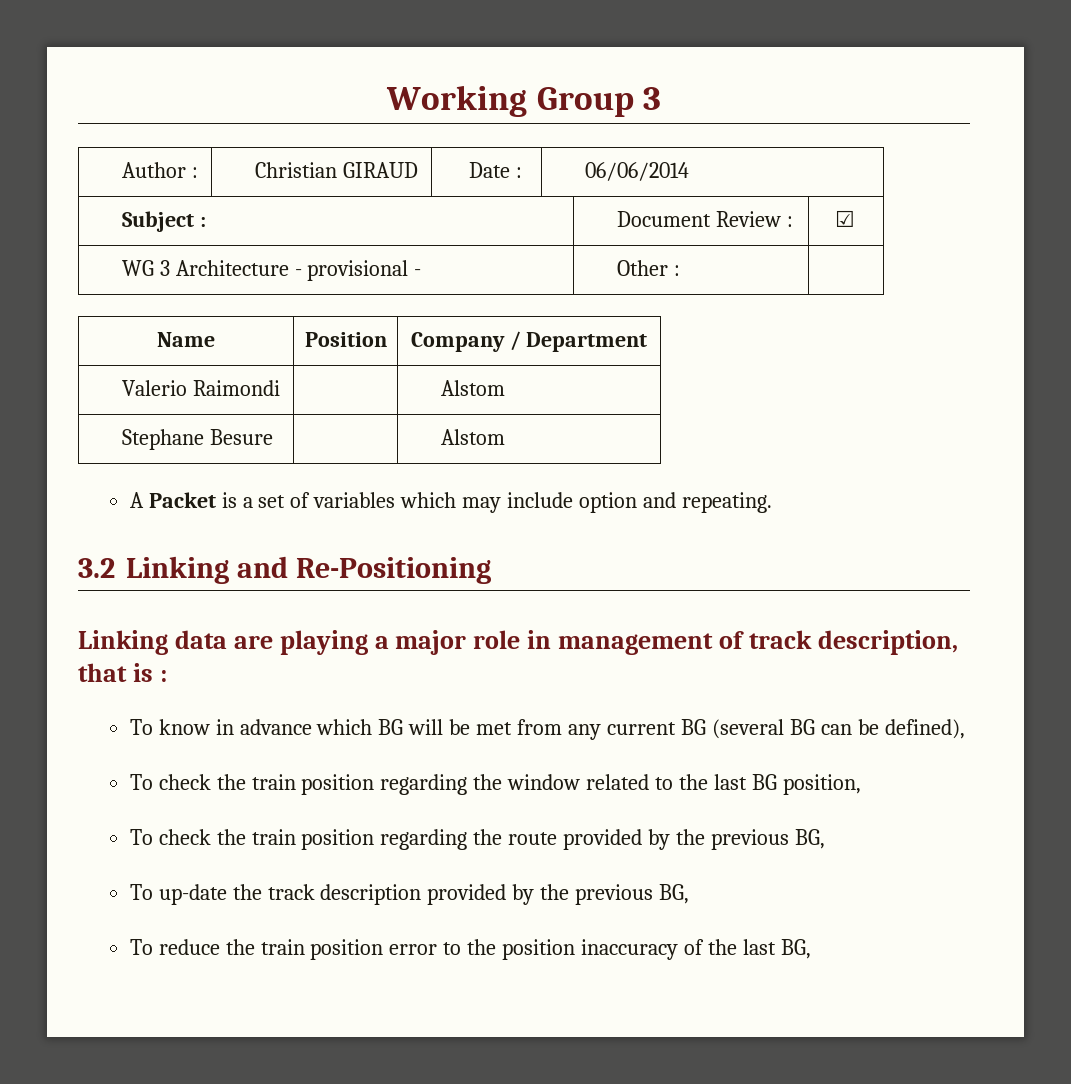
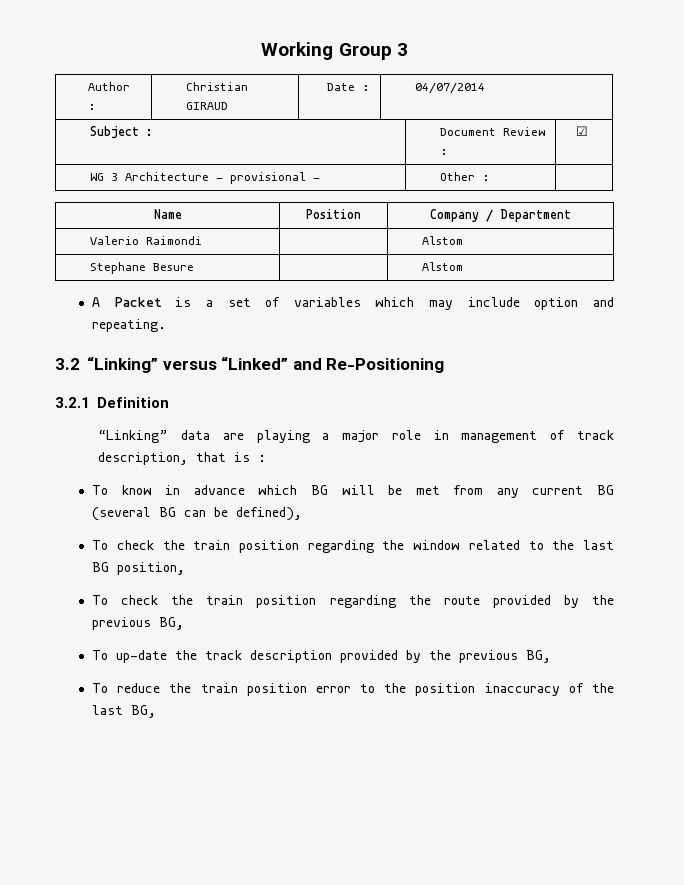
- Author : | Christian GIRAUD | Date : | 06/06/2014
+ Author : | Christian GIRAUD | Date : | 04/07/2014
- 3.2 Linking and Re-Positioning
+ 3.2 “Linking” versus “Linked” and Re-Positioning
- Linking data are playing a major role in management of track description, that is :
+ 3.2.1 Definition
+ “Linking” data are playing a major role in management of track description, that is :

